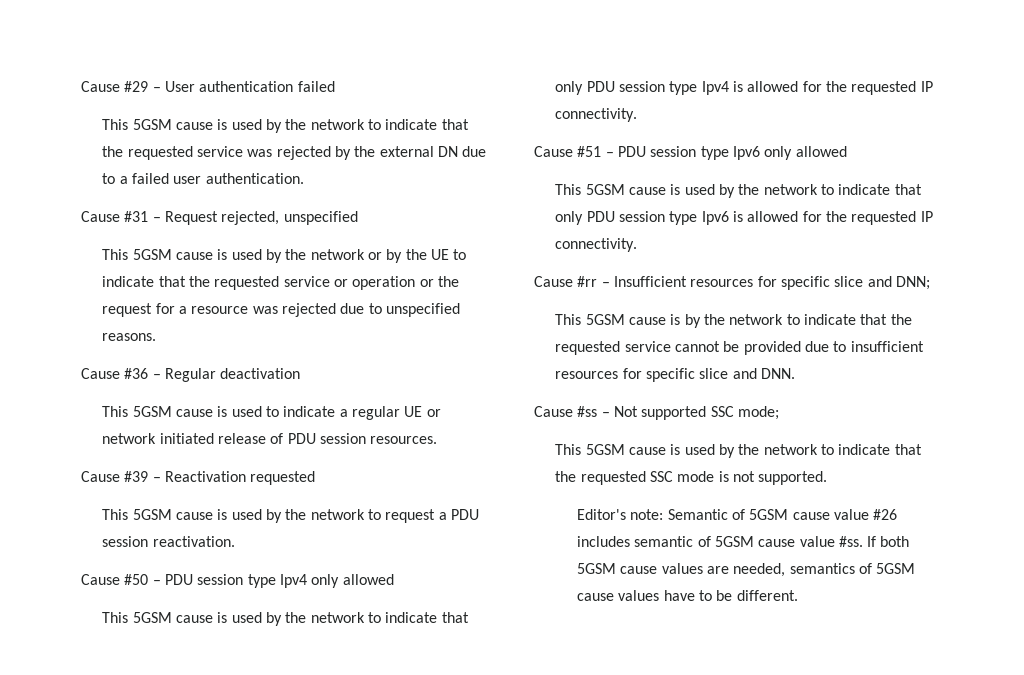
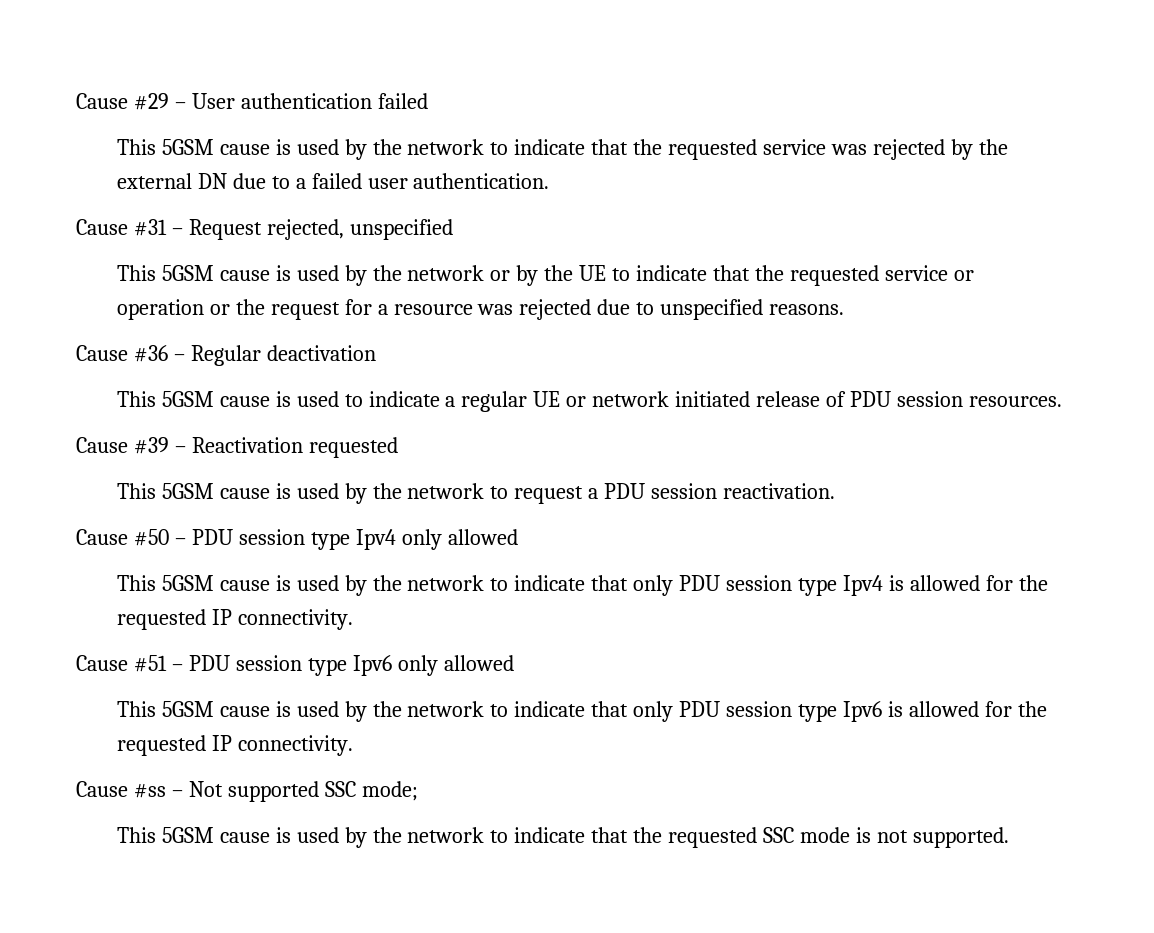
- Cause #rr – Insufficient resources for specific slice and DNN;
- This 5GSM cause is by the network to indicate that the requested service cannot be provided due to insufficient resources for specific slice and DNN.
- Editor's note: Semantic of 5GSM cause value #26 includes semantic of 5GSM cause value #ss. If both 5GSM cause values are needed, semantics of 5GSM cause values have to be different.

